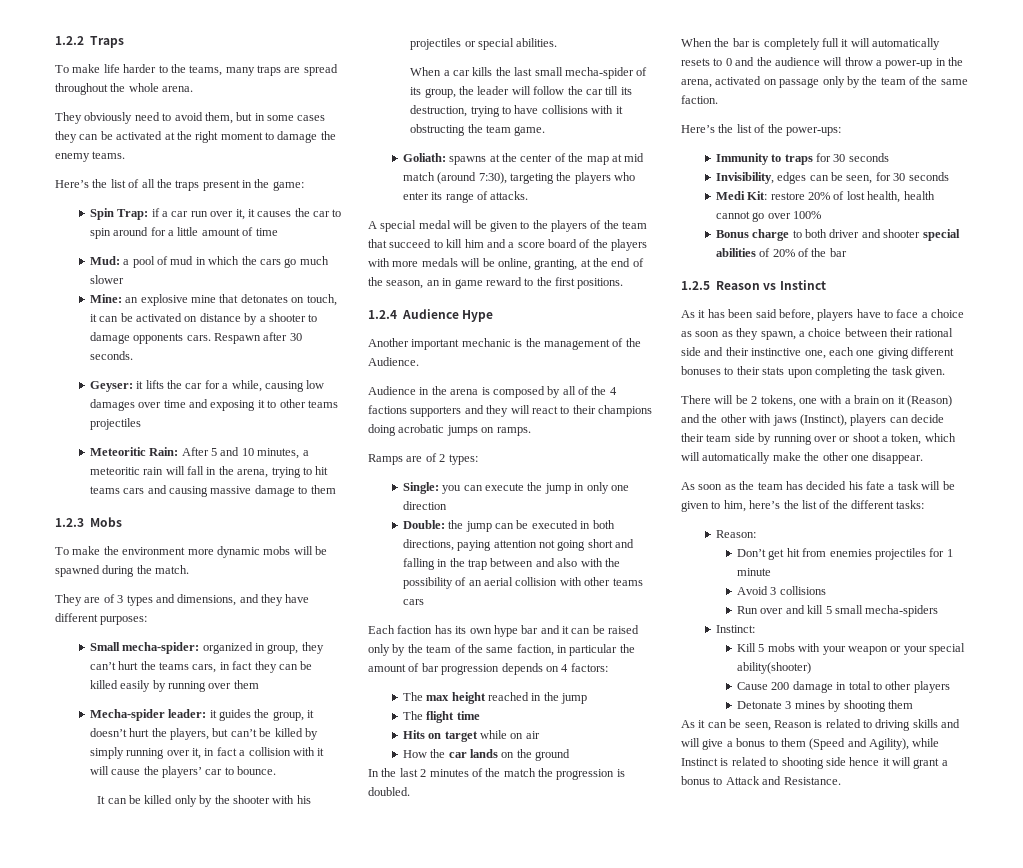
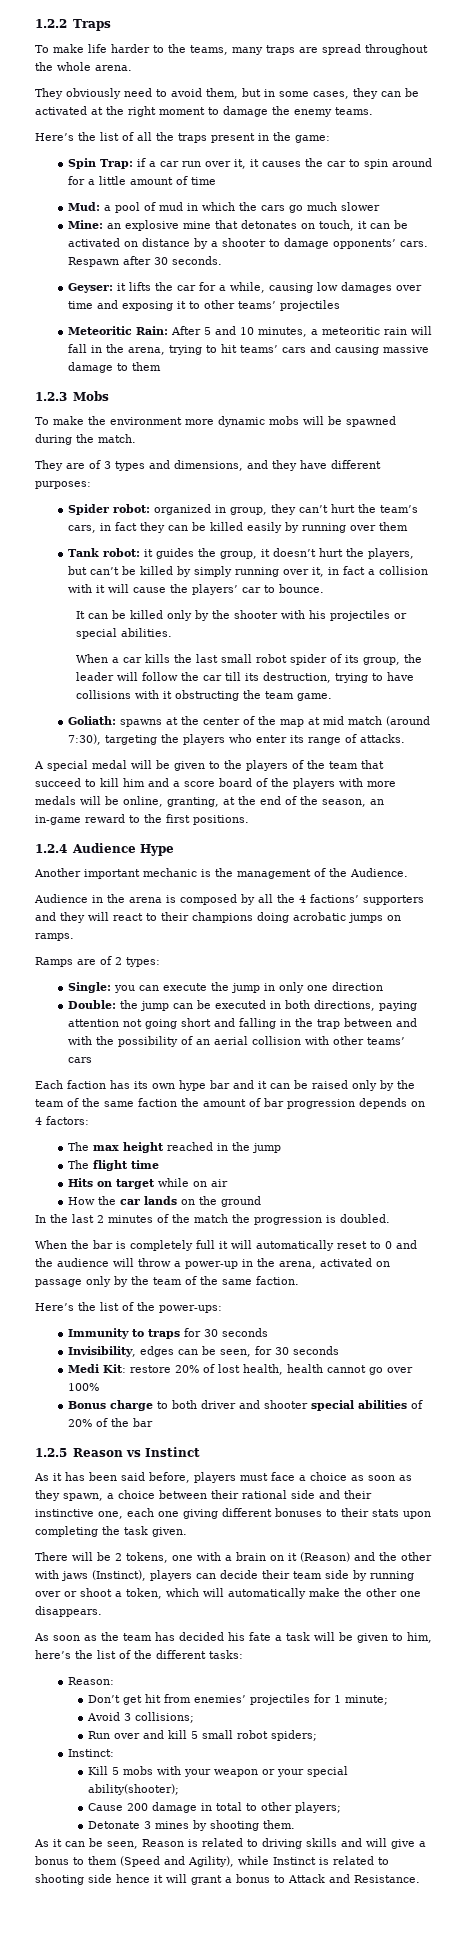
- They obviously need to avoid them, but in some cases they can be activated at the right moment to damage the enemy teams.
+ They obviously need to avoid them, but in some cases, they can be activated at the right moment to damage the enemy teams.
- Mine: an explosive mine that detonates on touch, it can be activated on distance by a shooter to damage opponents cars.
+ Mine: an explosive mine that detonates on touch, it can be activated on distance by a shooter to damage opponents’ cars.
- Geyser: it lifts the car for a while, causing low damages over time and exposing it to other teams projectiles
+ Geyser: it lifts the car for a while, causing low damages over time and exposing it to other teams’ projectiles
- Meteoritic Rain: After 5 and 10 minutes, a meteoritic rain will fall in the arena, trying to hit teams cars and causing massive damage to them
+ Meteoritic Rain: After 5 and 10 minutes, a meteoritic rain will fall in the arena, trying to hit teams’ cars and causing massive damage to them
- Small mecha-spider: organized in group, they can’t hurt the teams cars, in fact they can be killed easily by running over them
+ Spider robot: organized in group, they can’t hurt the team’s cars, in fact they can be killed easily by running over them
- Mecha-spider leader: it guides the group, it doesn’t hurt the players, but can’t be killed by simply running over it, in fact a collision with it will cause the players’ car to bounce.
+ Tank robot: it guides the group, it doesn’t hurt the players, but can’t be killed by simply running over it, in fact a collision with it will cause the players’ car to bounce.
- When a car kills the last small mecha-spider of its group, the leader will follow the car till its destruction, trying to have collisions with it obstructing the team game.
+ When a car kills the last small robot spider of its group, the leader will follow the car till its destruction, trying to have collisions with it obstructing the team game.
- A special medal will be given to the players of the team that succeed to kill him and a score board of the players with more medals will be online, granting, at the end of the season, an in game reward to the first positions.
+ A special medal will be given to the players of the team that succeed to kill him and a score board of the players with more medals will be online, granting, at the end of the season, an in-game reward to the first positions.
- Audience in the arena is composed by all of the 4 factions supporters and they will react to their champions doing acrobatic jumps on ramps.
+ Audience in the arena is composed by all the 4 factions’ supporters and they will react to their champions doing acrobatic jumps on ramps.
- Double: the jump can be executed in both directions, paying attention not going short and falling in the trap between and also with the possibility of an aerial collision with other teams cars
+ Double: the jump can be executed in both directions, paying attention not going short and falling in the trap between and with the possibility of an aerial collision with other teams’ cars
- Each faction has its own hype bar and it can be raised only by the team of the same faction, in particular the amount of bar progression depends on 4 factors:
+ Each faction has its own hype bar and it can be raised only by the team of the same faction the amount of bar progression depends on 4 factors:
- When the bar is completely full it will automatically resets to 0 and the audience will throw a power-up in the arena, activated on passage only by the team of the same faction.
+ When the bar is completely full it will automatically reset to 0 and the audience will throw a power-up in the arena, activated on passage only by the team of the same faction.
- As it has been said before, players have to face a choice as soon as they spawn, a choice between their rational side and their instinctive one, each one giving different bonuses to their stats upon completing the task given.
+ As it has been said before, players must face a choice as soon as they spawn, a choice between their rational side and their instinctive one, each one giving different bonuses to their stats upon completing the task given.
- There will be 2 tokens, one with a brain on it (Reason) and the other with jaws (Instinct), players can decide their team side by running over or shoot a token, which will automatically make the other one disappear.
+ There will be 2 tokens, one with a brain on it (Reason) and the other with jaws (Instinct), players can decide their team side by running over or shoot a token, which will automatically make the other one disappears.
- Don’t get hit from enemies projectiles for 1 minute
+ Don’t get hit from enemies’ projectiles for 1 minute;
- Avoid 3 collisions
+ Avoid 3 collisions;
- Run over and kill 5 small mecha-spiders
+ Run over and kill 5 small robot spiders;
- Kill 5 mobs with your weapon or your special ability(shooter)
+ Kill 5 mobs with your weapon or your special ability(shooter);
- Cause 200 damage in total to other players
+ Cause 200 damage in total to other players;
- Detonate 3 mines by shooting them
+ Detonate 3 mines by shooting them.

